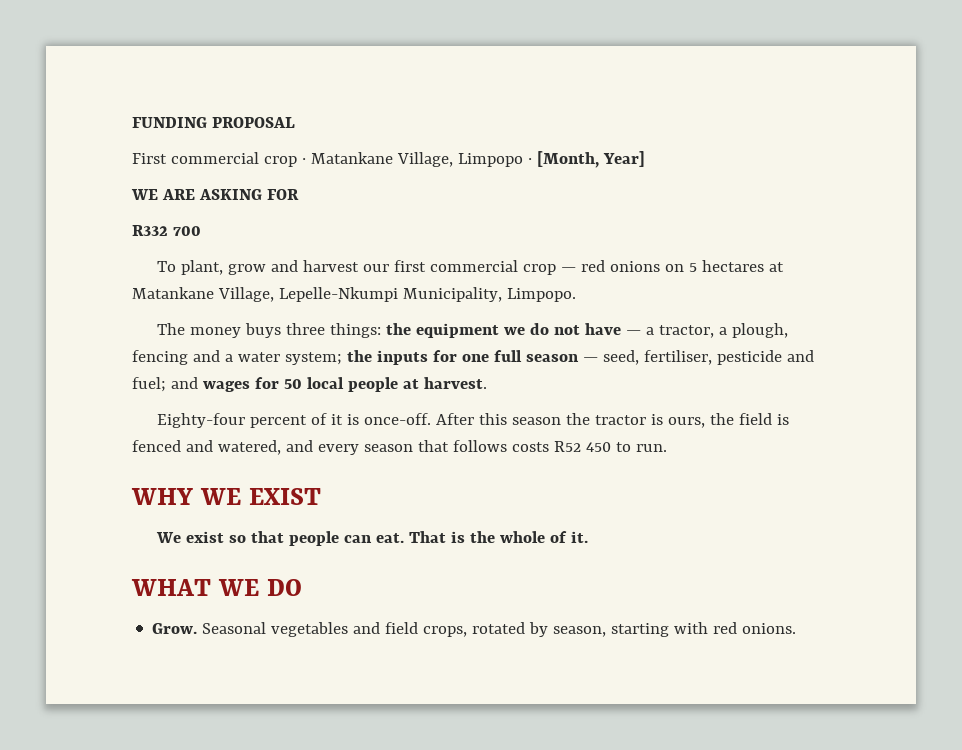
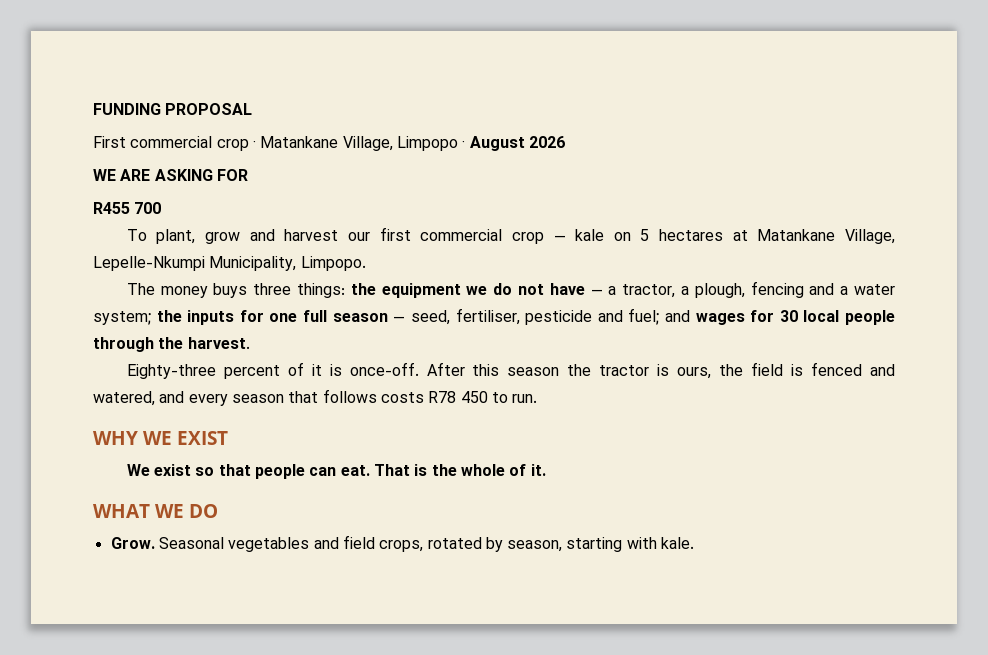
- First commercial crop · Matankane Village, Limpopo · [Month, Year]
+ First commercial crop · Matankane Village, Limpopo · August 2026
- R332 700
+ R455 700
- To plant, grow and harvest our first commercial crop — red onions on 5 hectares at Matankane Village, Lepelle-Nkumpi Municipality, Limpopo.
+ To plant, grow and harvest our first commercial crop — kale on 5 hectares at Matankane Village, Lepelle-Nkumpi Municipality, Limpopo.
- The money buys three things: the equipment we do not have — a tractor, a plough, fencing and a water system; the inputs for one full season — seed, fertiliser, pesticide and fuel; and wages for 50 local people at harvest.
+ The money buys three things: the equipment we do not have — a tractor, a plough, fencing and a water system; the inputs for one full season — seed, fertiliser, pesticide and fuel; and wages for 30 local people through the harvest.
- Eighty-four percent of it is once-off.
+ Eighty-three percent of it is once-off.
- After this season the tractor is ours, the field is fenced and watered, and every season that follows costs R52 450 to run.
+ After this season the tractor is ours, the field is fenced and watered, and every season that follows costs R78 450 to run.
- Seasonal vegetables and field crops, rotated by season, starting with red onions.
+ Seasonal vegetables and field crops, rotated by season, starting with kale.

